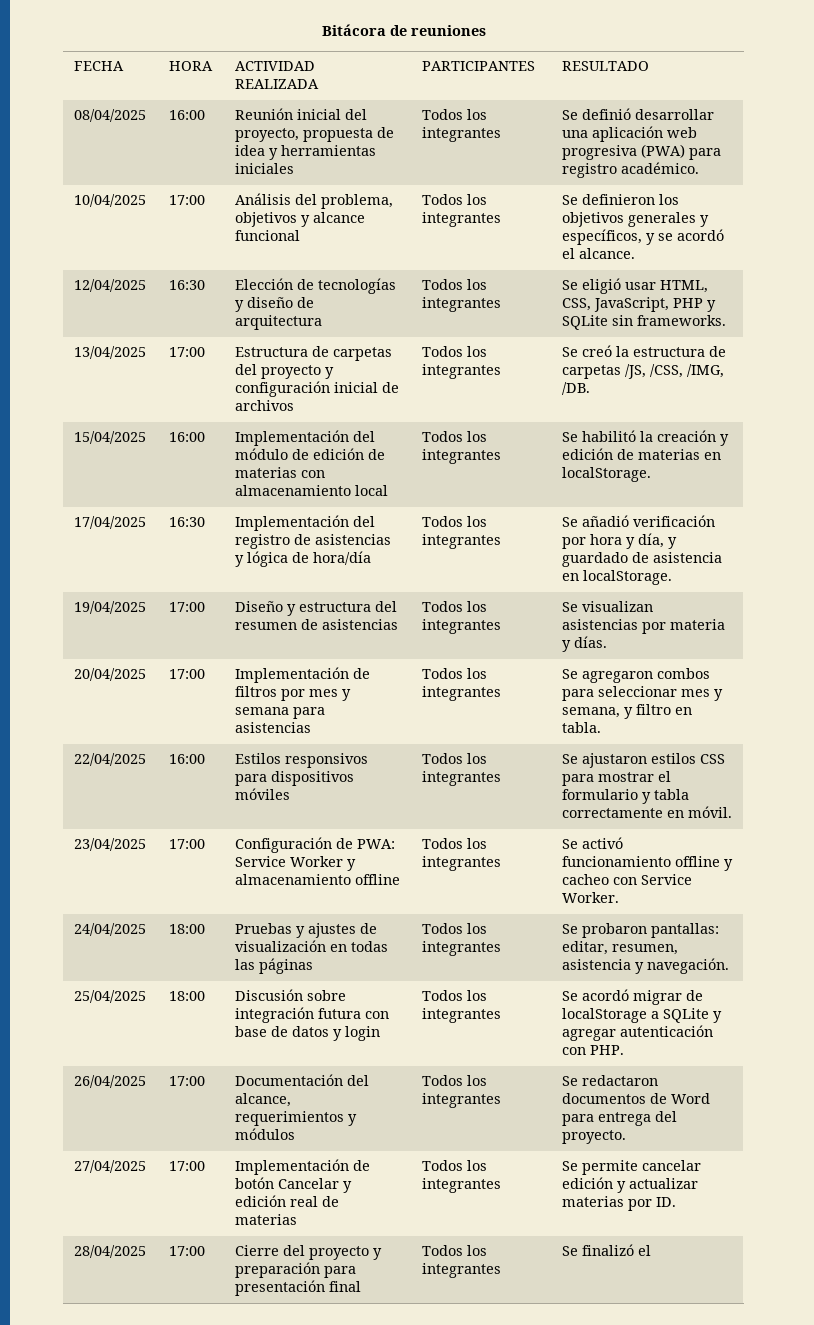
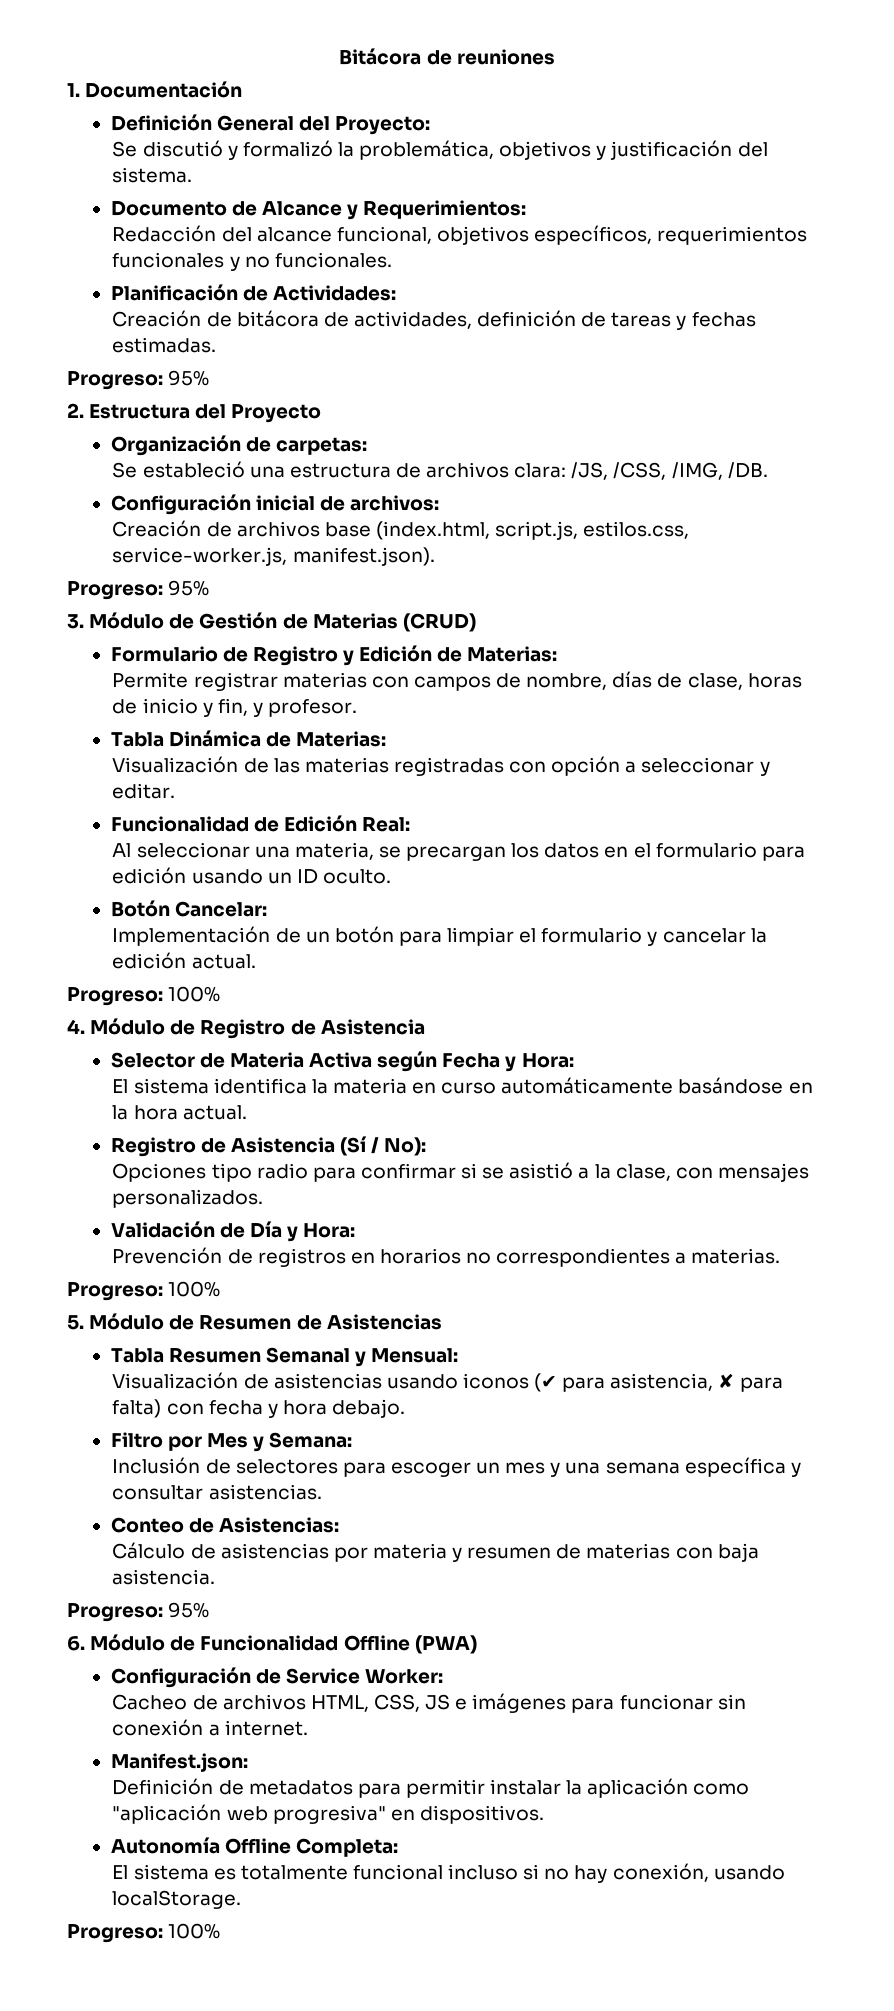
- FECHA | HORA | ACTIVIDAD REALIZADA | PARTICIPANTES | RESULTADO
- 08/04/2025 | 16:00 | Reunión inicial del proyecto, propuesta de idea y herramientas iniciales | Todos los integrantes | Se definió desarrollar una aplicación web progresiva (PWA) para registro académico.
- 10/04/2025 | 17:00 | Análisis del problema, objetivos y alcance funcional | Todos los integrantes | Se definieron los objetivos generales y específicos, y se acordó el alcance.
- 12/04/2025 | 16:30 | Elección de tecnologías y diseño de arquitectura | Todos los integrantes | Se eligió usar HTML, CSS, JavaScript, PHP y SQLite sin frameworks.
- 13/04/2025 | 17:00 | Estructura de carpetas del proyecto y configuración inicial de archivos | Todos los integrantes | Se creó la estructura de carpetas /JS, /CSS, /IMG, /DB.
- 15/04/2025 | 16:00 | Implementación del módulo de edición de materias con almacenamiento local | Todos los integrantes | Se habilitó la creación y edición de materias en localStorage.
- 17/04/2025 | 16:30 | Implementación del registro de asistencias y lógica de hora/día | Todos los integrantes | Se añadió verificación por hora y día, y guardado de asistencia en localStorage.
- 19/04/2025 | 17:00 | Diseño y estructura del resumen de asistencias | Todos los integrantes | Se visualizan asistencias por materia y días.
- 20/04/2025 | 17:00 | Implementación de filtros por mes y semana para asistencias | Todos los integrantes | Se agregaron combos para seleccionar mes y semana, y filtro en tabla.
- 22/04/2025 | 16:00 | Estilos responsivos para dispositivos móviles | Todos los integrantes | Se ajustaron estilos CSS para mostrar el formulario y tabla correctamente en móvil.
- 23/04/2025 | 17:00 | Configuración de PWA: Service Worker y almacenamiento offline | Todos los integrantes | Se activó funcionamiento offline y cacheo con Service Worker.
- 24/04/2025 | 18:00 | Pruebas y ajustes de visualización en todas las páginas | Todos los integrantes | Se probaron pantallas: editar, resumen, asistencia y navegación.
- 25/04/2025 | 18:00 | Discusión sobre integración futura con base de datos y login | Todos los integrantes | Se acordó migrar de localStorage a SQLite y agregar autenticación con PHP.
- 26/04/2025 | 17:00 | Documentación del alcance, requerimientos y módulos | Todos los integrantes | Se redactaron documentos de Word para entrega del proyecto.
- 27/04/2025 | 17:00 | Implementación de botón Cancelar y edición real de materias | Todos los integrantes | Se permite cancelar edición y actualizar materias por ID.
- 28/04/2025 | 17:00 | Cierre del proyecto y preparación para presentación final | Todos los integrantes | Se finalizó el
+ 1. Documentación
+ Definición General del Proyecto:
+ Se discutió y formalizó la problemática, objetivos y justificación del sistema.
+ Documento de Alcance y Requerimientos:
+ Redacción del alcance funcional, objetivos específicos, requerimientos funcionales y no funcionales.
+ Planificación de Actividades:
+ Creación de bitácora de actividades, definición de tareas y fechas estimadas.
+ Progreso: 95%
+ 2. Estructura del Proyecto
+ Organización de carpetas:
+ Se estableció una estructura de archivos clara: /JS, /CSS, /IMG, /DB.
+ Configuración inicial de archivos:
+ Creación de archivos base (index.html, script.js, estilos.css, service-worker.js, manifest.json).
+ Progreso: 95%
+ 3. Módulo de Gestión de Materias (CRUD)
+ Formulario de Registro y Edición de Materias:
+ Permite registrar materias con campos de nombre, días de clase, horas de inicio y fin, y profesor.
+ Tabla Dinámica de Materias:
+ Visualización de las materias registradas con opción a seleccionar y editar.
+ Funcionalidad de Edición Real:
+ Al seleccionar una materia, se precargan los datos en el formulario para edición usando un ID oculto.
+ Botón Cancelar:
+ Implementación de un botón para limpiar el formulario y cancelar la edición actual.
+ Progreso: 100%
+ 4. Módulo de Registro de Asistencia
+ Selector de Materia Activa según Fecha y Hora:
+ El sistema identifica la materia en curso automáticamente basándose en la hora actual.
+ Registro de Asistencia (Sí / No):
+ Opciones tipo radio para confirmar si se asistió a la clase, con mensajes personalizados.
+ Validación de Día y Hora:
+ Prevención de registros en horarios no correspondientes a materias.
+ Progreso: 100%
+ 5. Módulo de Resumen de Asistencias
+ Tabla Resumen Semanal y Mensual:
+ Visualización de asistencias usando iconos (✔ para asistencia, ✘ para falta) con fecha y hora debajo.
+ Filtro por Mes y Semana:
+ Inclusión de selectores para escoger un mes y una semana específica y consultar asistencias.
+ Conteo de Asistencias:
+ Cálculo de asistencias por materia y resumen de materias con baja asistencia.
+ Progreso: 95%
+ 6. Módulo de Funcionalidad Offline (PWA)
+ Configuración de Service Worker:
+ Cacheo de archivos HTML, CSS, JS e imágenes para funcionar sin conexión a internet.
+ Manifest.json:
+ Definición de metadatos para permitir instalar la aplicación como "aplicación web progresiva" en dispositivos.
+ Autonomía Offline Completa:
+ El sistema es totalmente funcional incluso si no hay conexión, usando localStorage.
+ Progreso: 100%

